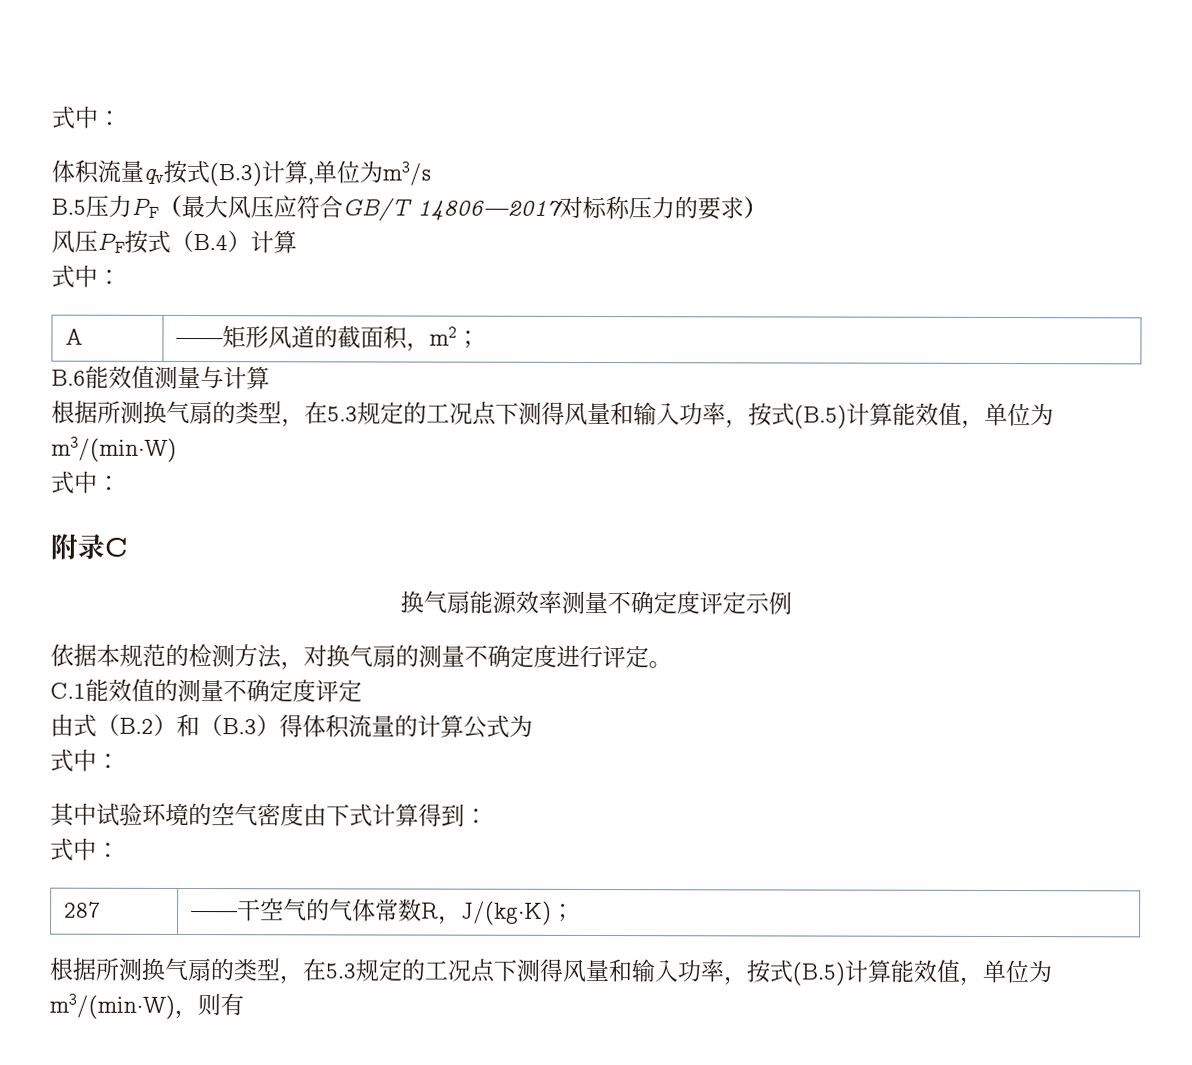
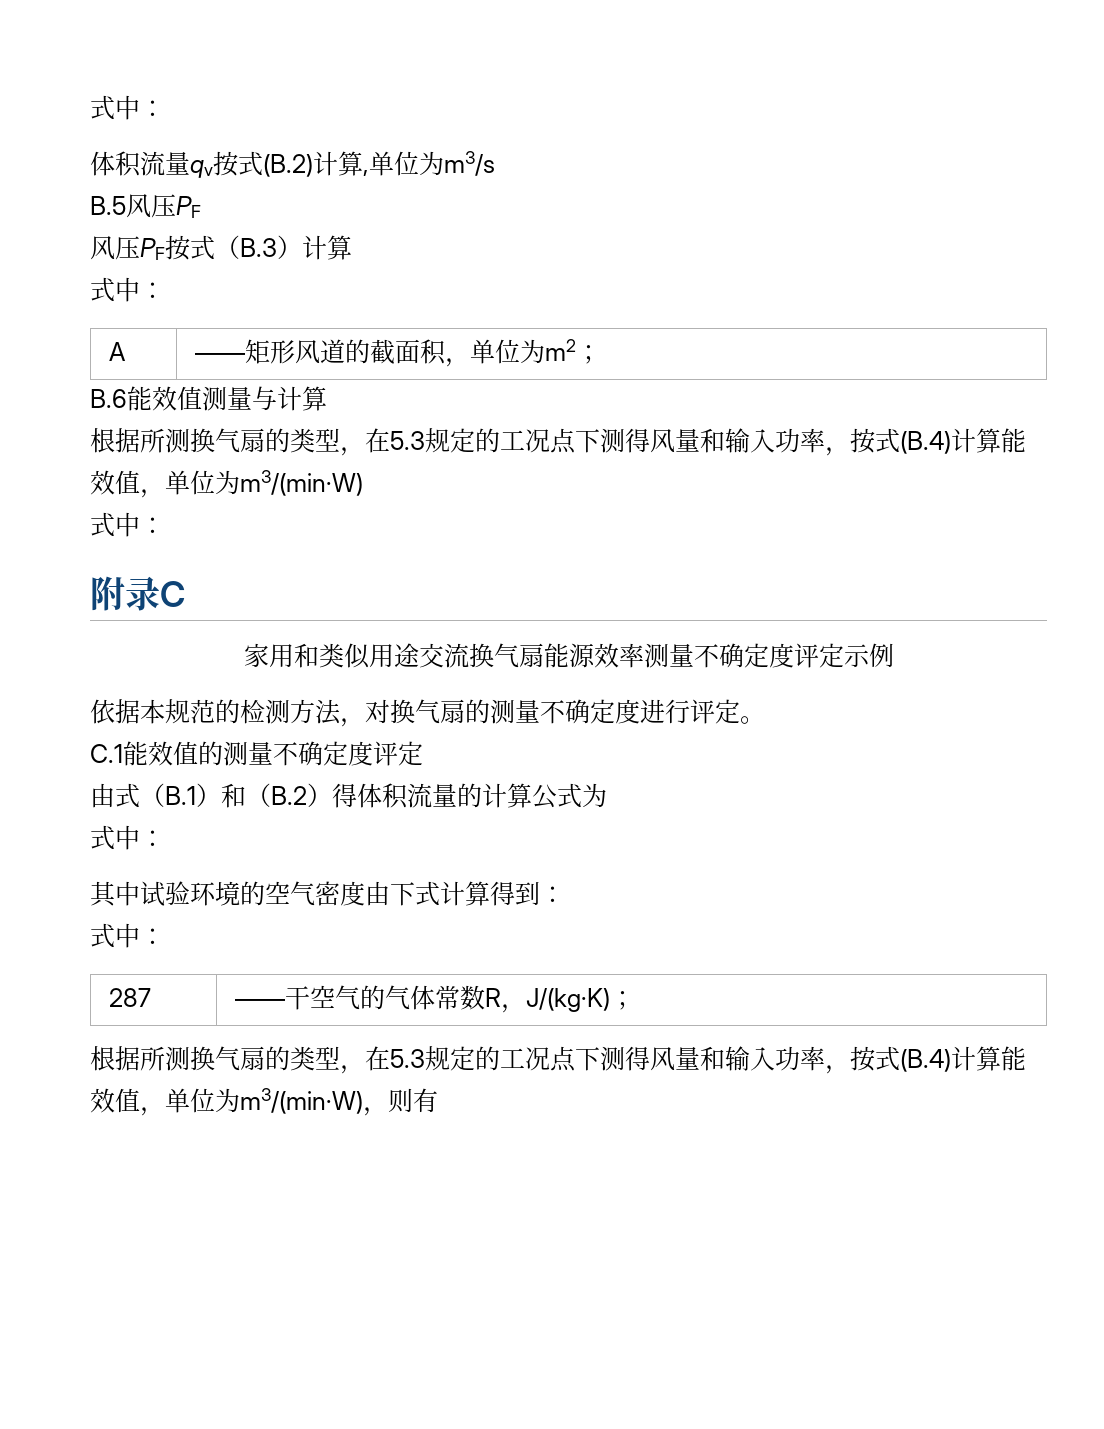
- 体积流量qv按式(B.3)计算,单位为m3/s
+ 体积流量qv按式(B.2)计算,单位为m3/s
- B.5压力PF（最大风压应符合GB/T 14806—2017对标称压力的要求）
+ B.5风压PF
- 风压PF按式（B.4）计算
+ 风压PF按式（B.3）计算
- A | ——矩形风道的截面积，m2；
+ A | ——矩形风道的截面积，单位为m2；
  B.6能效值测量与计算
- 根据所测换气扇的类型，在5.3规定的工况点下测得风量和输入功率，按式(B.5)计算能效值，单位为m3/(min·W)
+ 根据所测换气扇的类型，在5.3规定的工况点下测得风量和输入功率，按式(B.4)计算能效值，单位为m3/(min·W)
- 换气扇能源效率测量不确定度评定示例
+ 家用和类似用途交流换气扇能源效率测量不确定度评定示例
- 由式（B.2）和（B.3）得体积流量的计算公式为
+ 由式（B.1）和（B.2）得体积流量的计算公式为
- 根据所测换气扇的类型，在5.3规定的工况点下测得风量和输入功率，按式(B.5)计算能效值，单位为m3/(min·W)，则有
+ 根据所测换气扇的类型，在5.3规定的工况点下测得风量和输入功率，按式(B.4)计算能效值，单位为m3/(min·W)，则有

